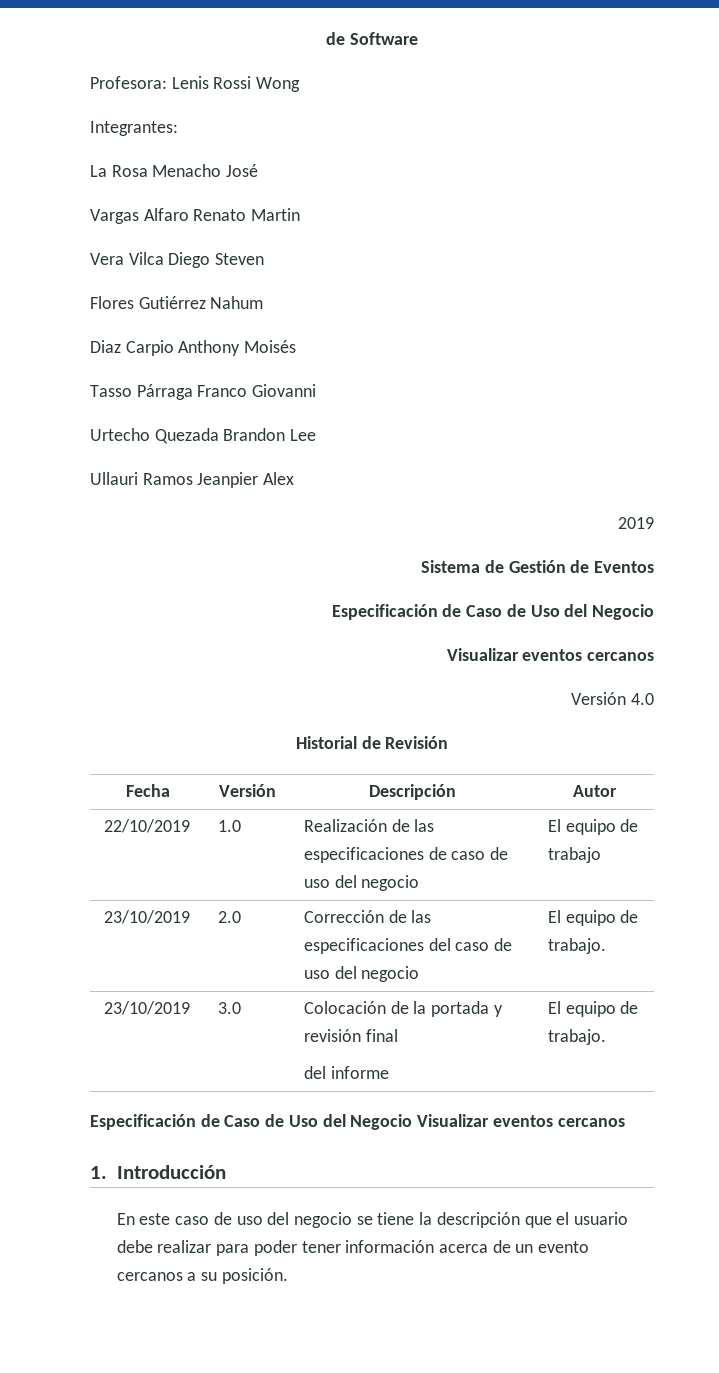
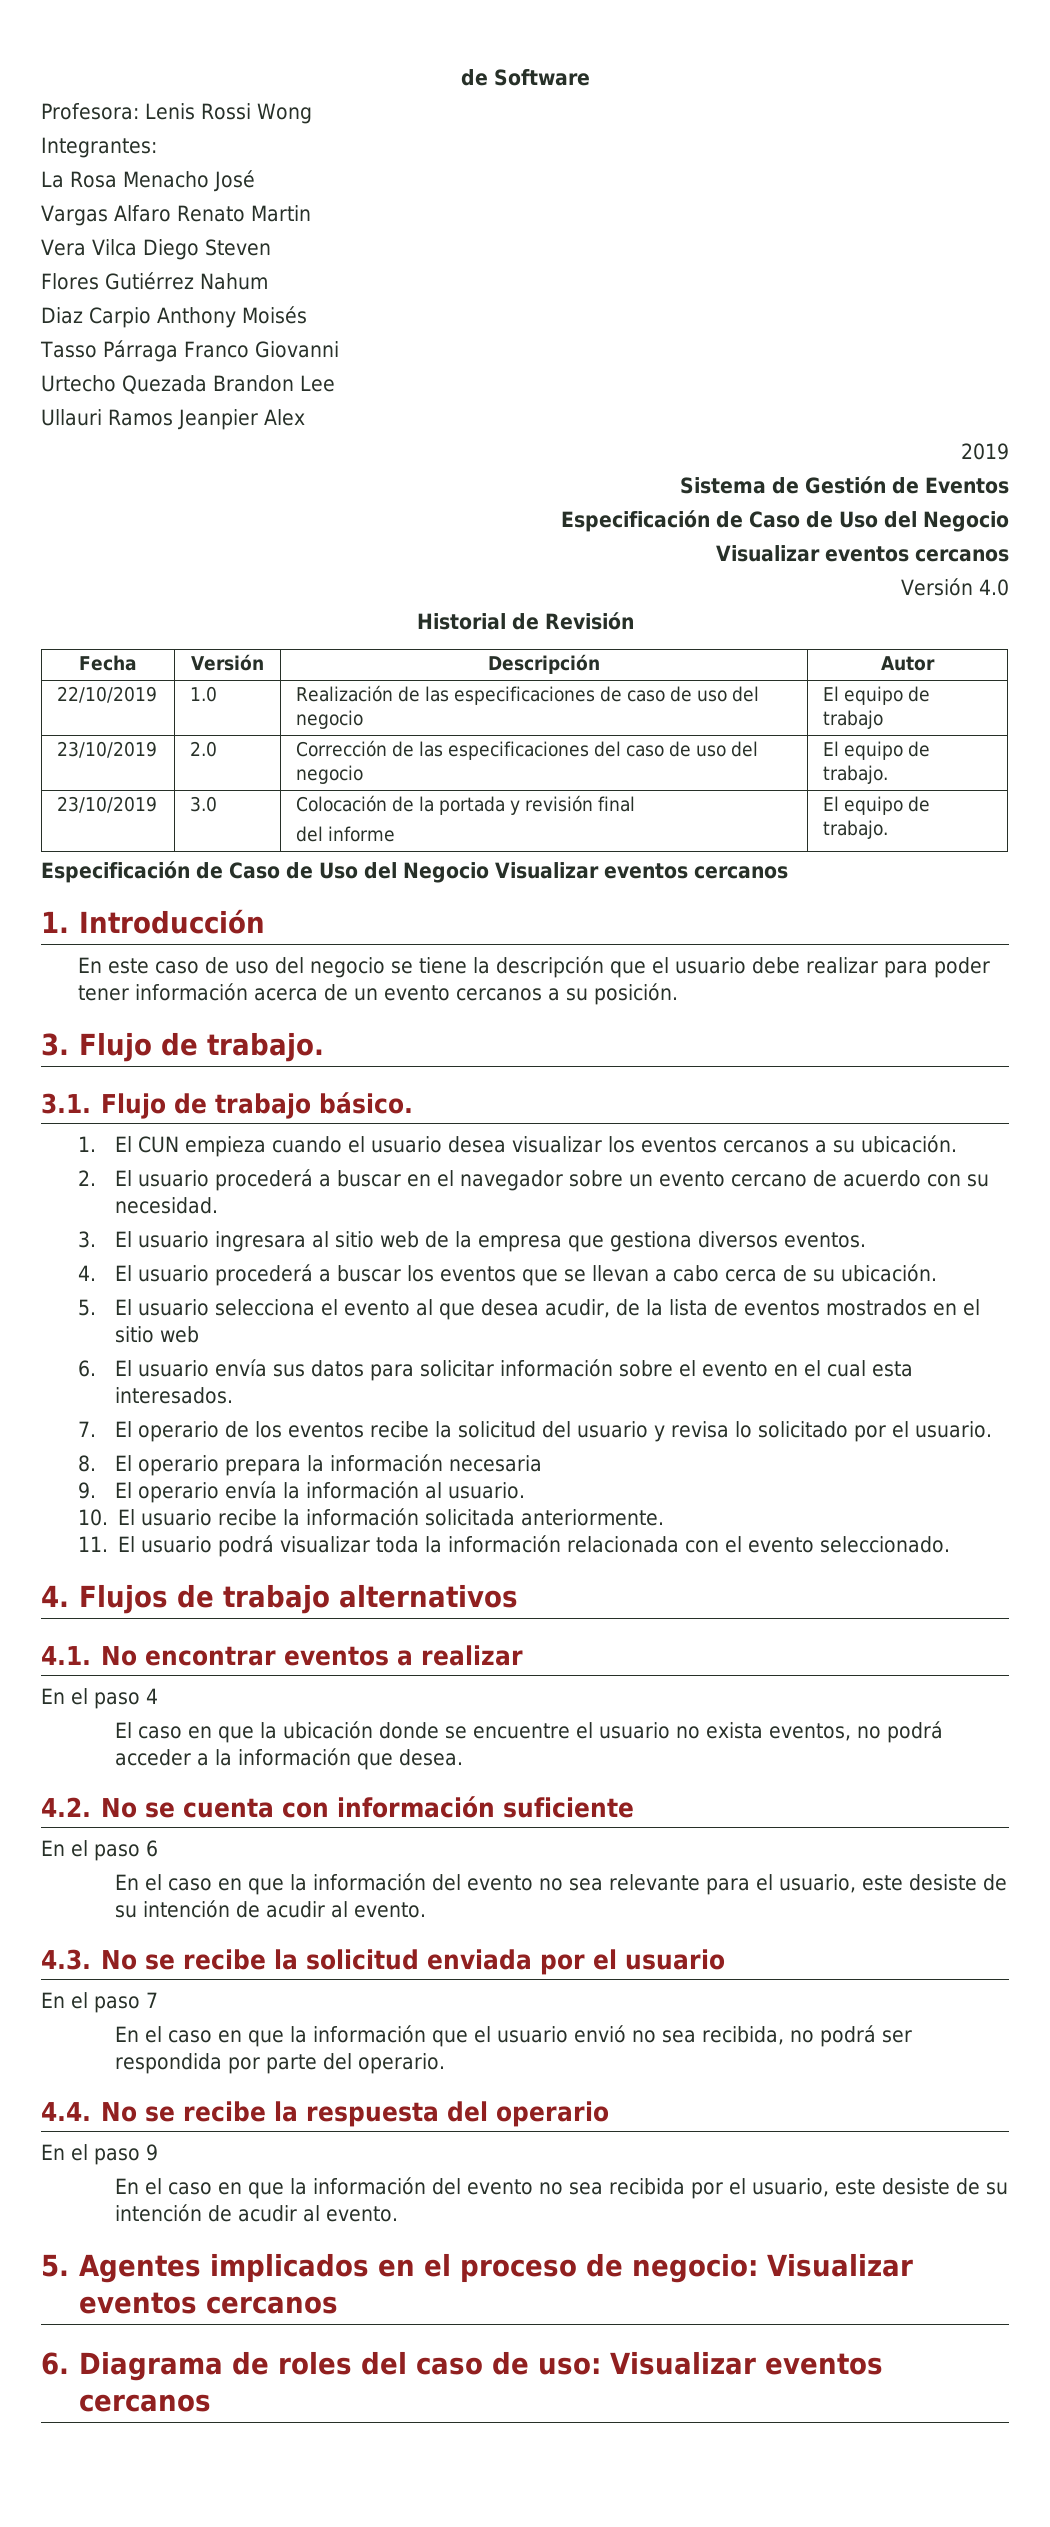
+ 3. Flujo de trabajo.
+ 3.1. Flujo de trabajo básico.
+ 1. El CUN empieza cuando el usuario desea visualizar los eventos cercanos a su ubicación.
+ 2. El usuario procederá a buscar en el navegador sobre un evento cercano de acuerdo con su necesidad.
+ 3. El usuario ingresara al sitio web de la empresa que gestiona diversos eventos.
+ 4. El usuario procederá a buscar los eventos que se llevan a cabo cerca de su ubicación.
+ 5. El usuario selecciona el evento al que desea acudir, de la lista de eventos mostrados en el sitio web
+ 6. El usuario envía sus datos para solicitar información sobre el evento en el cual esta interesados.
+ 7. El operario de los eventos recibe la solicitud del usuario y revisa lo solicitado por el usuario.
+ 8. El operario prepara la información necesaria
+ 9. El operario envía la información al usuario.
+ 10. El usuario recibe la información solicitada anteriormente.
+ 11. El usuario podrá visualizar toda la información relacionada con el evento seleccionado.
+ 4. Flujos de trabajo alternativos
+ 4.1. No encontrar eventos a realizar
+ En el paso 4
+ El caso en que la ubicación donde se encuentre el usuario no exista eventos, no podrá acceder a la información que desea.
+ 4.2. No se cuenta con información suficiente
+ En el paso 6
+ En el caso en que la información del evento no sea relevante para el usuario, este desiste de su intención de acudir al evento.
+ 4.3. No se recibe la solicitud enviada por el usuario
+ En el paso 7
+ En el caso en que la información que el usuario envió no sea recibida, no podrá ser respondida por parte del operario.
+ 4.4. No se recibe la respuesta del operario
+ En el paso 9
+ En el caso en que la información del evento no sea recibida por el usuario, este desiste de su intención de acudir al evento.
+ 5. Agentes implicados en el proceso de negocio: Visualizar eventos cercanos
+ 6. Diagrama de roles del caso de uso: Visualizar eventos cercanos

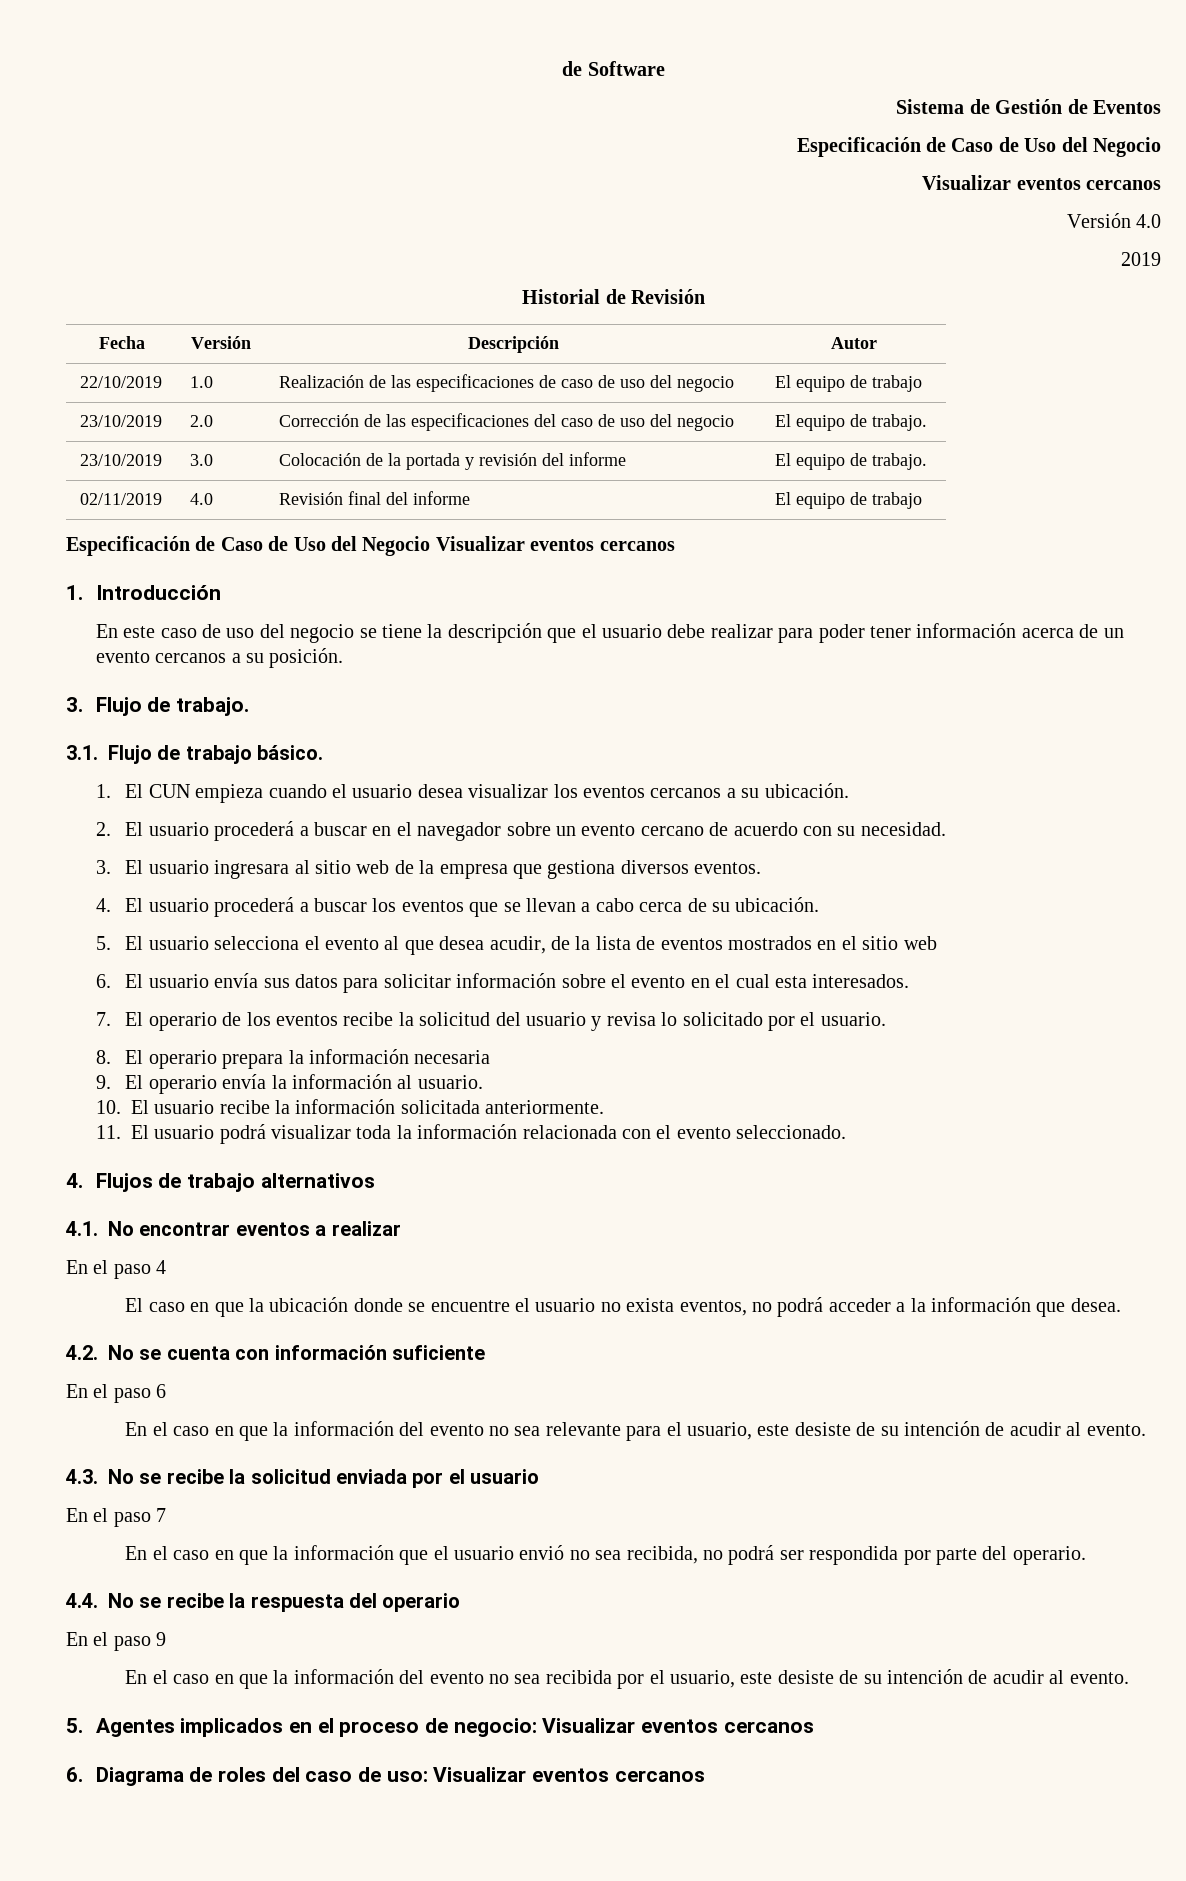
- Profesora: Lenis Rossi Wong
- Integrantes:
- La Rosa Menacho José
- Vargas Alfaro Renato Martin
- Vera Vilca Diego Steven
- Flores Gutiérrez Nahum
- Diaz Carpio Anthony Moisés
- Tasso Párraga Franco Giovanni
- Urtecho Quezada Brandon Lee
- Ullauri Ramos Jeanpier Alex
- 2019
+ 2019
- 23/10/2019 | 3.0 | Colocación de la portada y revisión final
- del informe | El equipo de trabajo.
+ 23/10/2019 | 3.0 | Colocación de la portada y revisión del informe | El equipo de trabajo.
+ 02/11/2019 | 4.0 | Revisión final del informe | El equipo de trabajo

